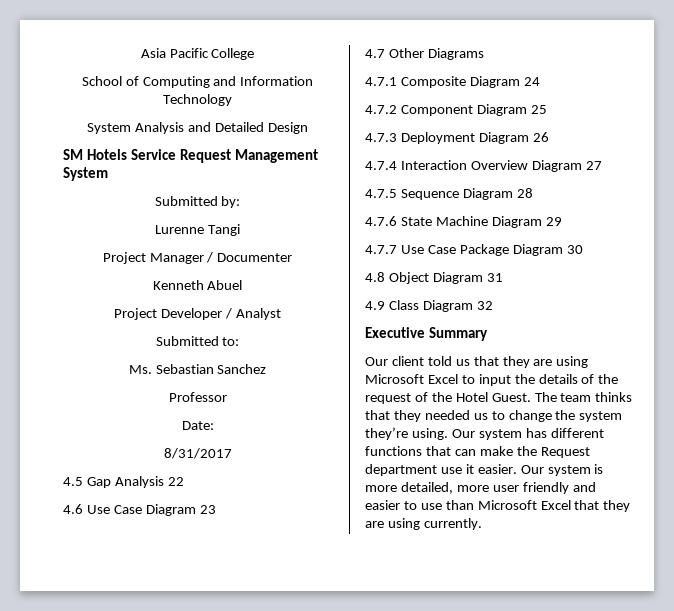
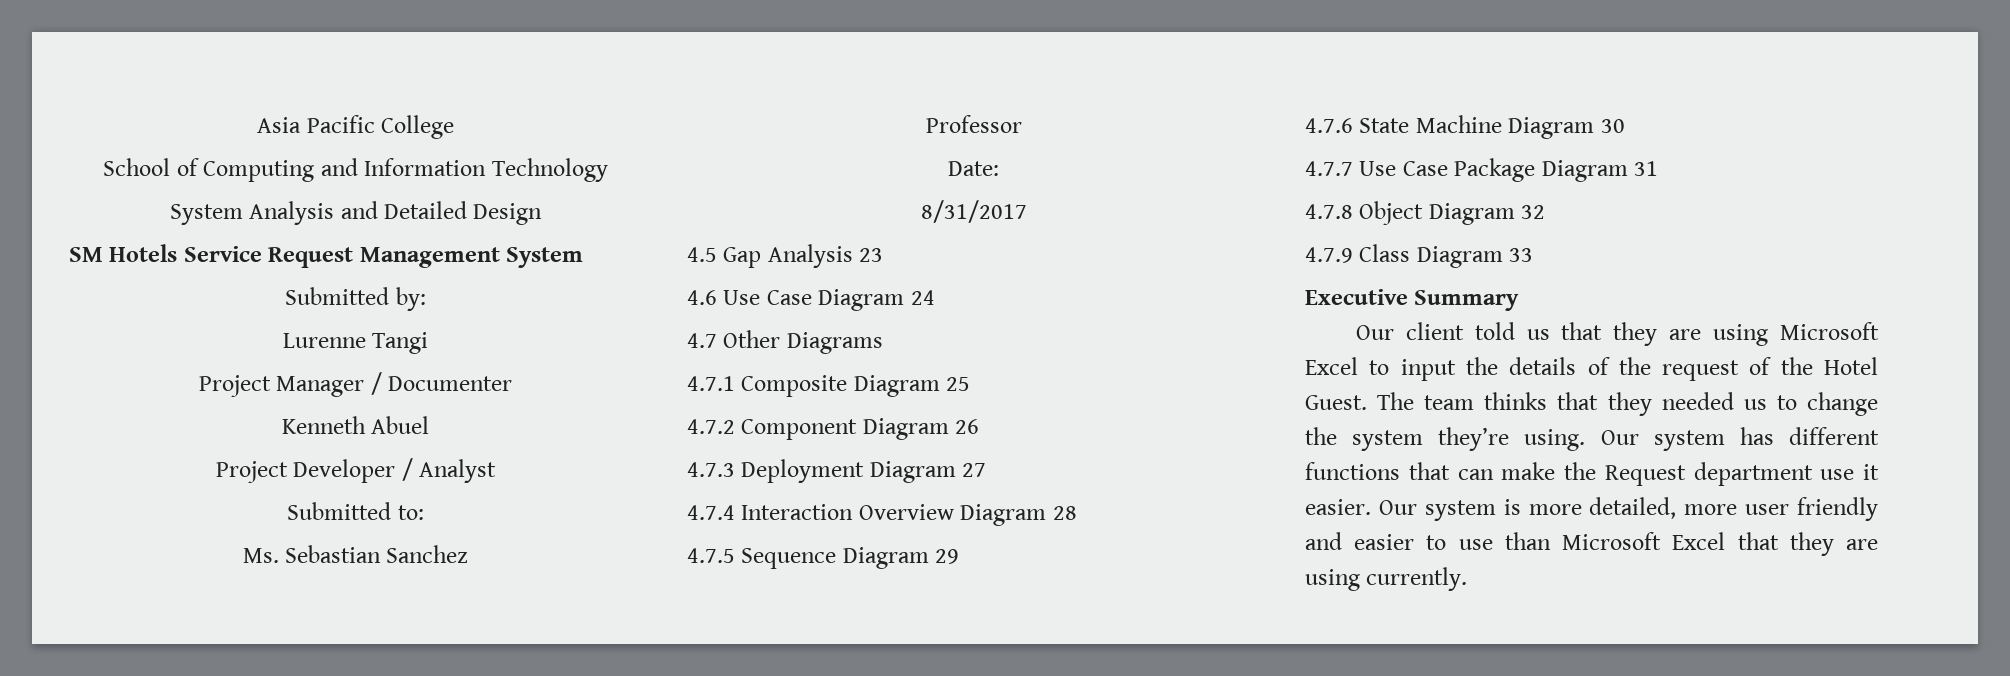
- 4.5 Gap Analysis 22
+ 4.5 Gap Analysis 23
- 4.6 Use Case Diagram 23
+ 4.6 Use Case Diagram 24
- 4.7.1 Composite Diagram 24
+ 4.7.1 Composite Diagram 25
- 4.7.2 Component Diagram 25
+ 4.7.2 Component Diagram 26
- 4.7.3 Deployment Diagram 26
+ 4.7.3 Deployment Diagram 27
- 4.7.4 Interaction Overview Diagram 27
+ 4.7.4 Interaction Overview Diagram 28
- 4.7.5 Sequence Diagram 28
+ 4.7.5 Sequence Diagram 29
- 4.7.6 State Machine Diagram 29
+ 4.7.6 State Machine Diagram 30
- 4.7.7 Use Case Package Diagram 30
- 4.8 Object Diagram 31
- 4.9 Class Diagram 32
+ 4.7.7 Use Case Package Diagram 31
+ 4.7.8 Object Diagram 32
+ 4.7.9 Class Diagram 33

